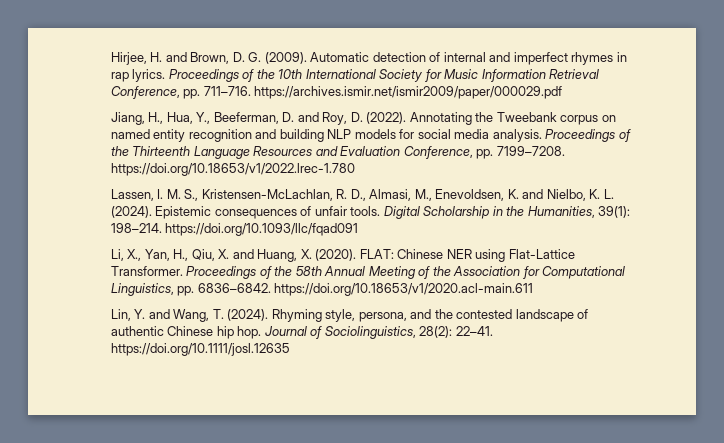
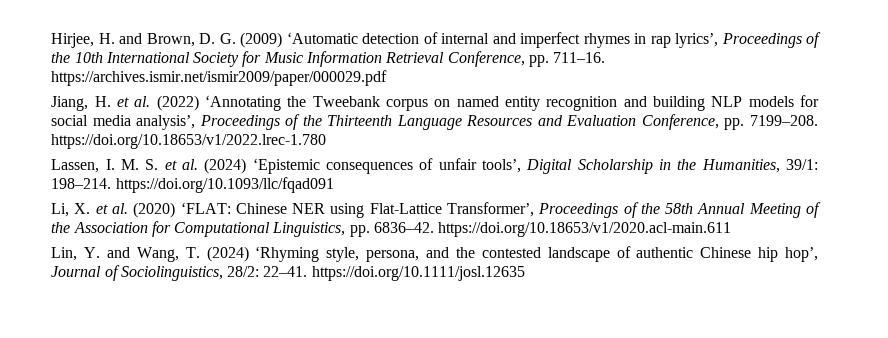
- Hirjee, H. and Brown, D. G. (2009). Automatic detection of internal and imperfect rhymes in rap lyrics. Proceedings of the 10th International Society for Music Information Retrieval Conference, pp. 711–716. https://archives.ismir.net/ismir2009/paper/000029.pdf
+ Hirjee, H. and Brown, D. G. (2009) ‘Automatic detection of internal and imperfect rhymes in rap lyrics’, Proceedings of the 10th International Society for Music Information Retrieval Conference, pp. 711–16. https://archives.ismir.net/ismir2009/paper/000029.pdf
- Jiang, H., Hua, Y., Beeferman, D. and Roy, D. (2022). Annotating the Tweebank corpus on named entity recognition and building NLP models for social media analysis. Proceedings of the Thirteenth Language Resources and Evaluation Conference, pp. 7199–7208. https://doi.org/10.18653/v1/2022.lrec-1.780
+ Jiang, H. et al. (2022) ‘Annotating the Tweebank corpus on named entity recognition and building NLP models for social media analysis’, Proceedings of the Thirteenth Language Resources and Evaluation Conference, pp. 7199–208. https://doi.org/10.18653/v1/2022.lrec-1.780
- Lassen, I. M. S., Kristensen-McLachlan, R. D., Almasi, M., Enevoldsen, K. and Nielbo, K. L. (2024). Epistemic consequences of unfair tools. Digital Scholarship in the Humanities, 39(1): 198–214. https://doi.org/10.1093/llc/fqad091
+ Lassen, I. M. S. et al. (2024) ‘Epistemic consequences of unfair tools’, Digital Scholarship in the Humanities, 39/1: 198–214. https://doi.org/10.1093/llc/fqad091
- Li, X., Yan, H., Qiu, X. and Huang, X. (2020). FLAT: Chinese NER using Flat-Lattice Transformer. Proceedings of the 58th Annual Meeting of the Association for Computational Linguistics, pp. 6836–6842. https://doi.org/10.18653/v1/2020.acl-main.611
+ Li, X. et al. (2020) ‘FLAT: Chinese NER using Flat-Lattice Transformer’, Proceedings of the 58th Annual Meeting of the Association for Computational Linguistics, pp. 6836–42. https://doi.org/10.18653/v1/2020.acl-main.611
- Lin, Y. and Wang, T. (2024). Rhyming style, persona, and the contested landscape of authentic Chinese hip hop. Journal of Sociolinguistics, 28(2): 22–41. https://doi.org/10.1111/josl.12635
+ Lin, Y. and Wang, T. (2024) ‘Rhyming style, persona, and the contested landscape of authentic Chinese hip hop’, Journal of Sociolinguistics, 28/2: 22–41. https://doi.org/10.1111/josl.12635

